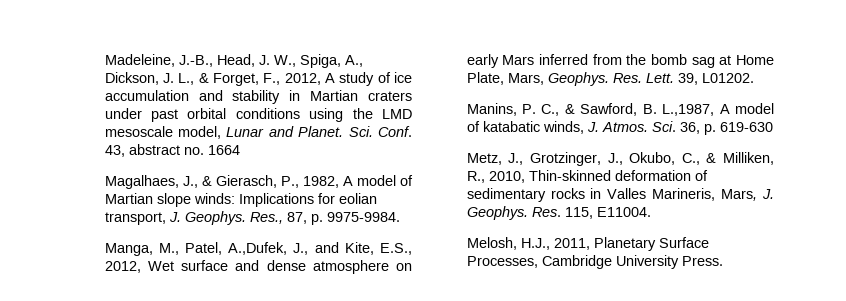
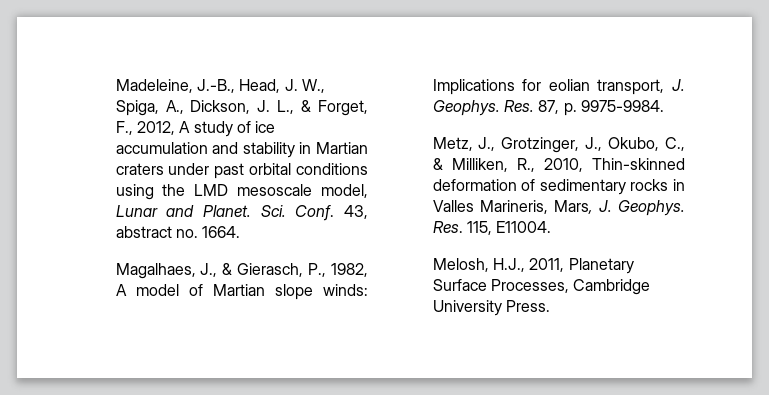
- 43, abstract no. 1664
+ 43, abstract no. 1664.
- Res., 87, p. 9975-9984.
+ Res. 87, p. 9975-9984.
- Manga, M., Patel, A.,Dufek, J., and Kite, E.S., 2012, Wet surface and dense atmosphere on early Mars inferred from the bomb sag at Home Plate, Mars, Geophys. Res. Lett. 39, L01202.
- Manins, P. C., & Sawford, B. L.,1987, A model of katabatic winds, J. Atmos. Sci. 36, p. 619-630

